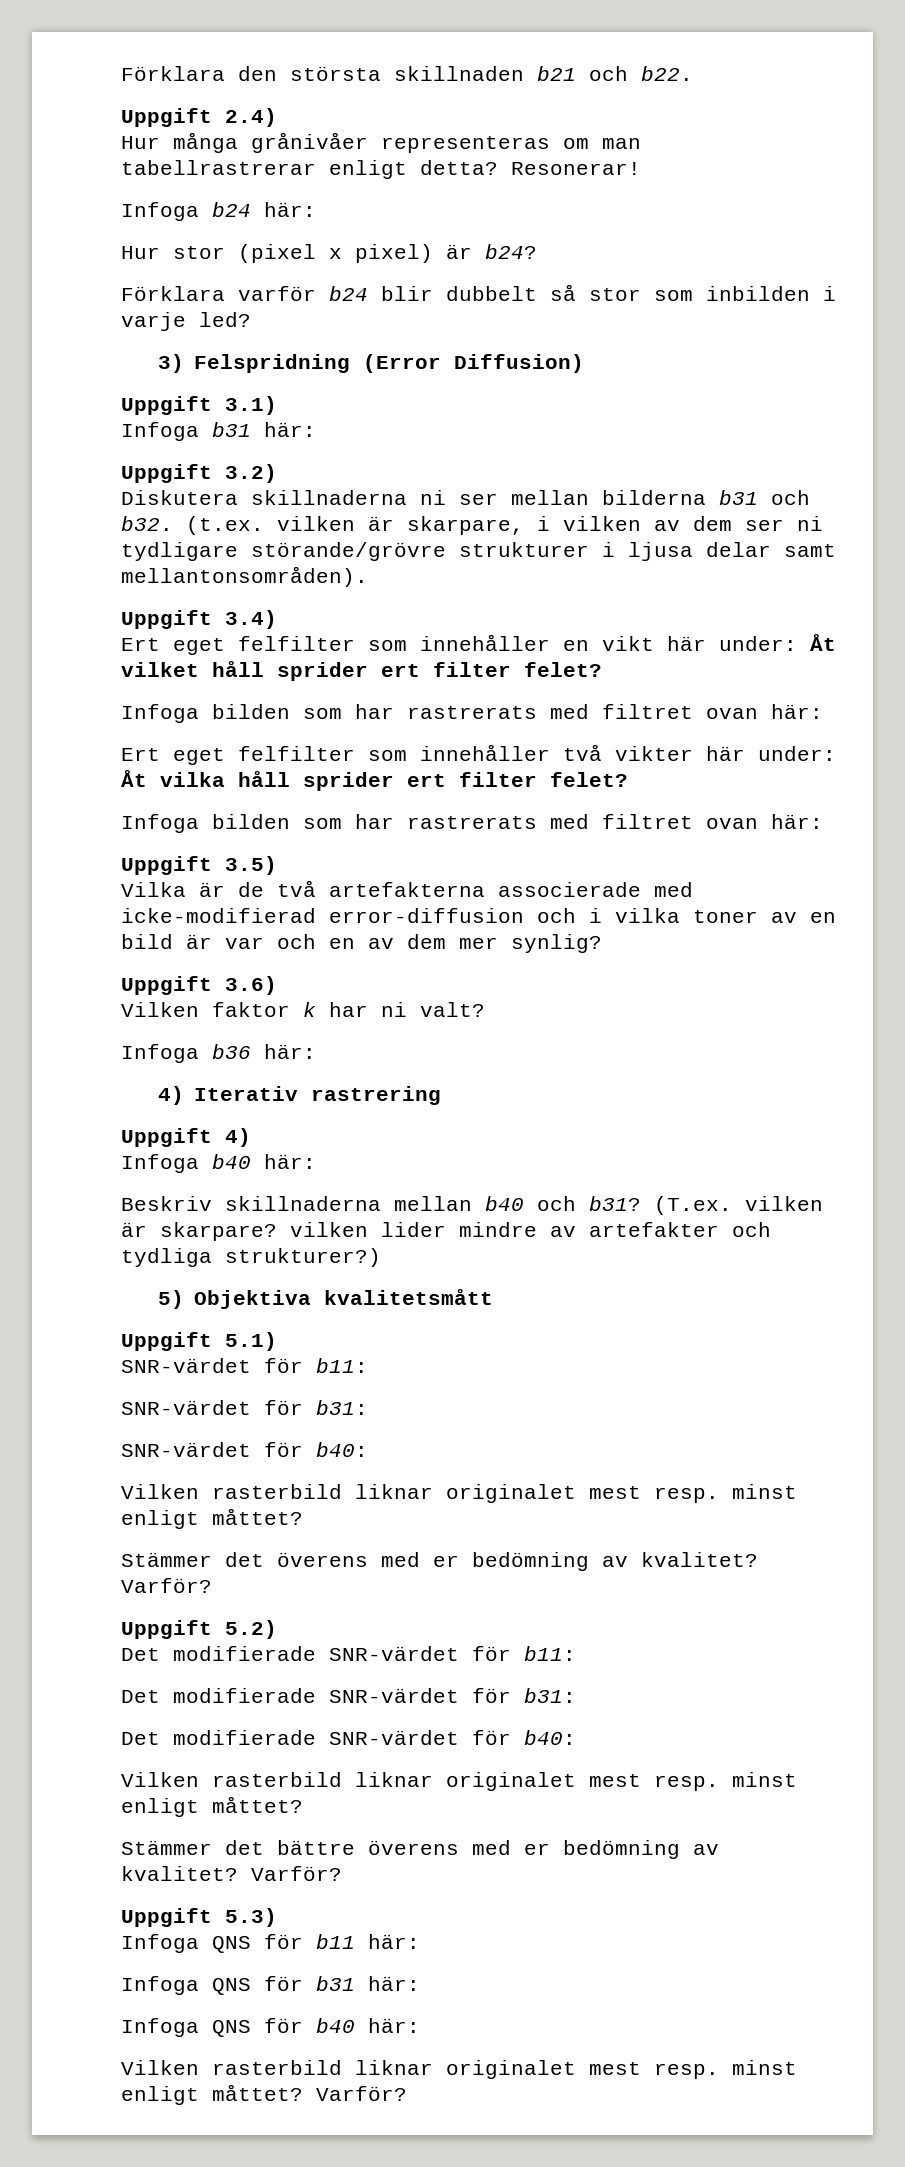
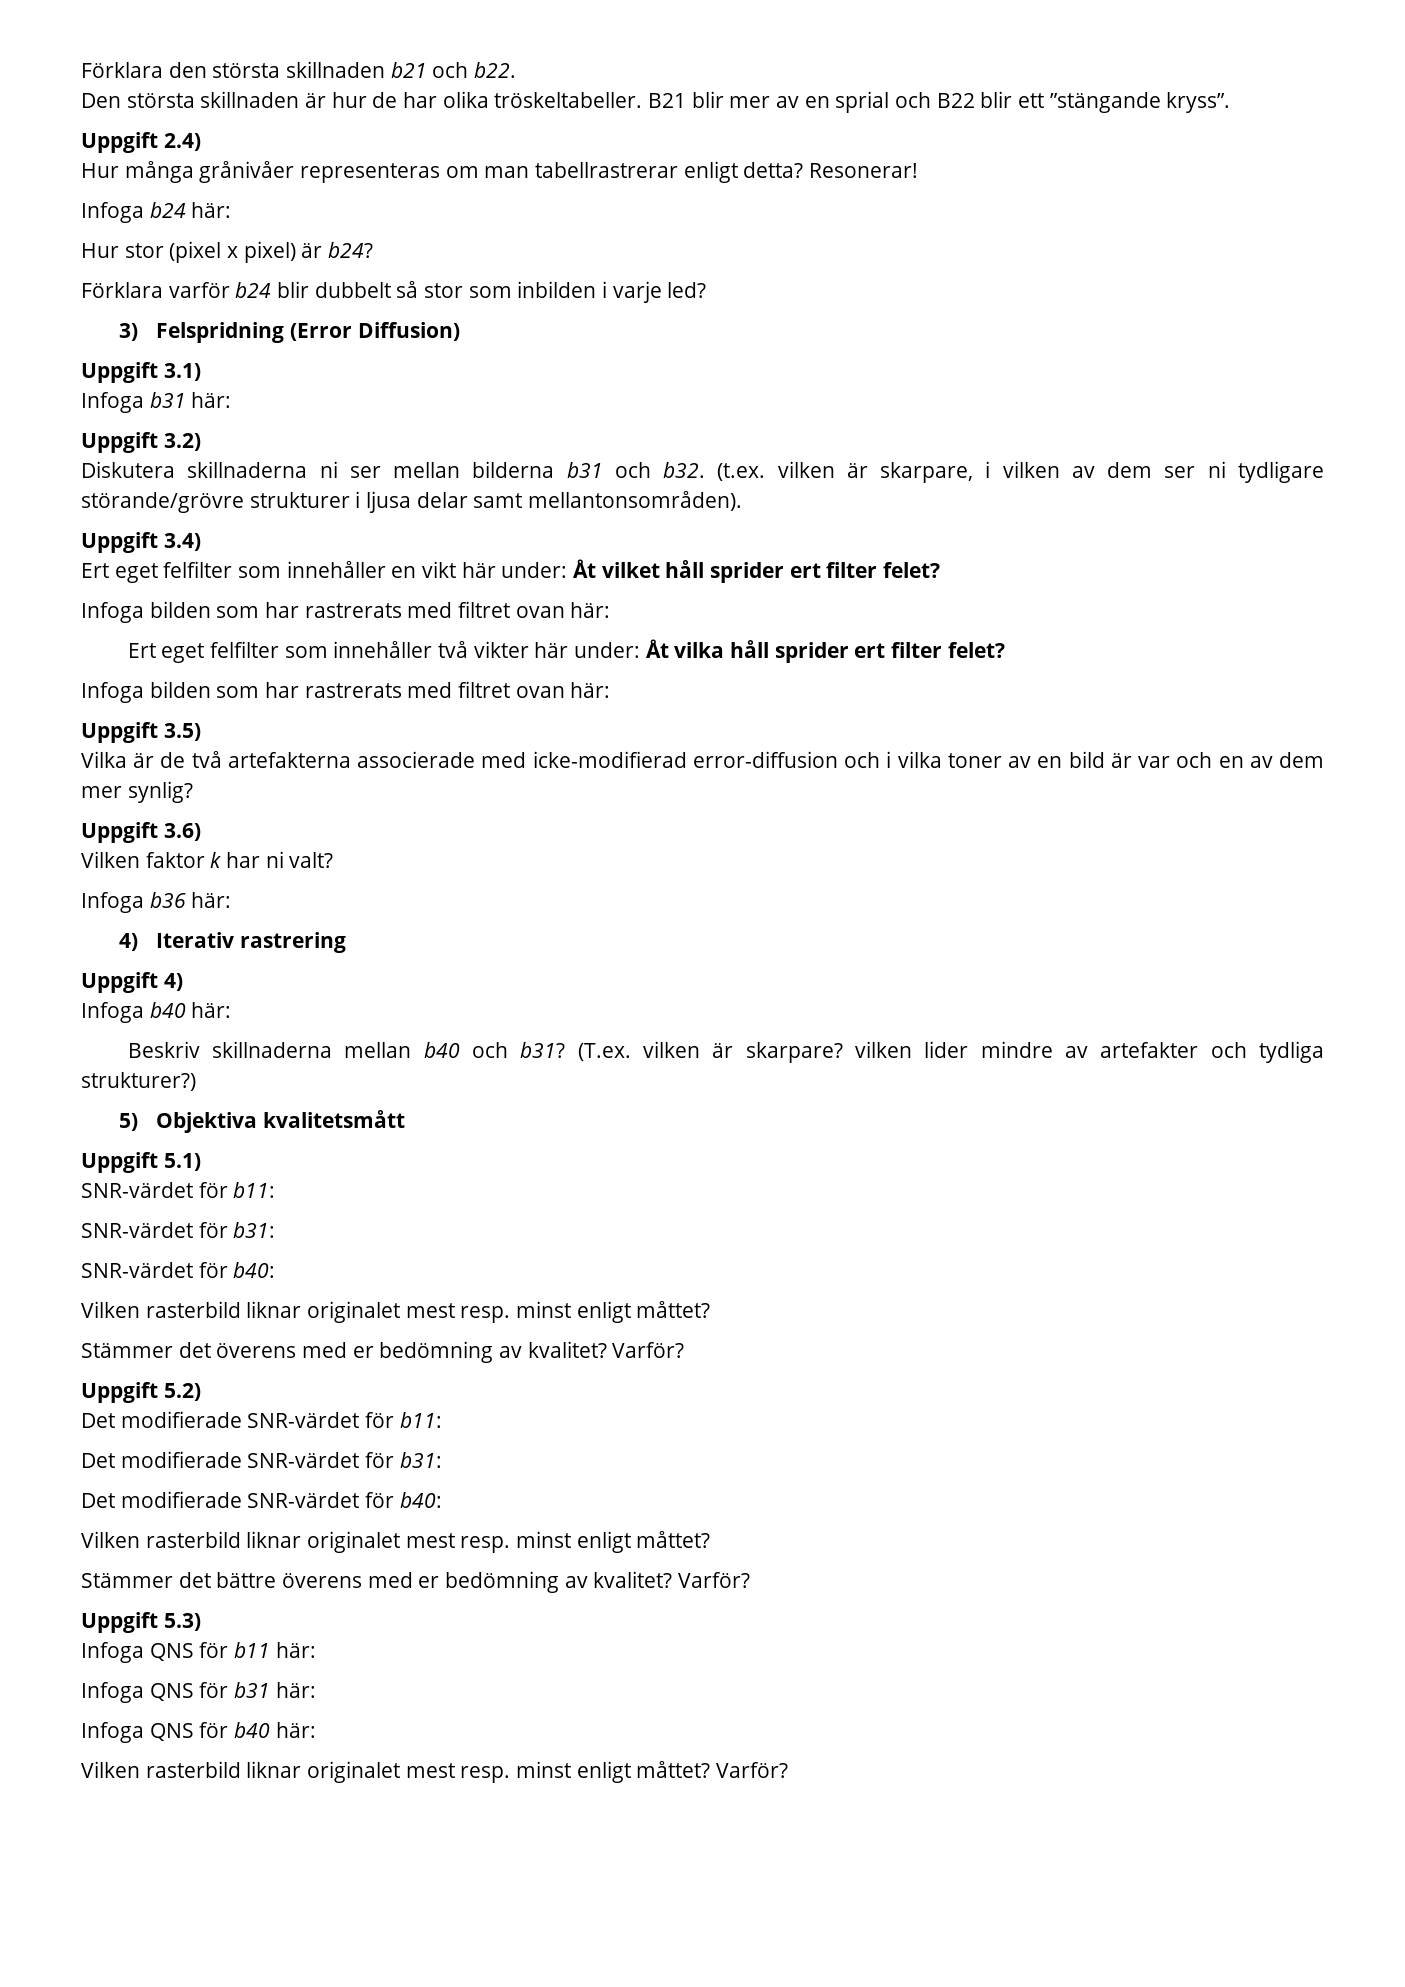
+ Den största skillnaden är hur de har olika tröskeltabeller. B21 blir mer av en sprial och B22 blir ett ”stängande kryss”.

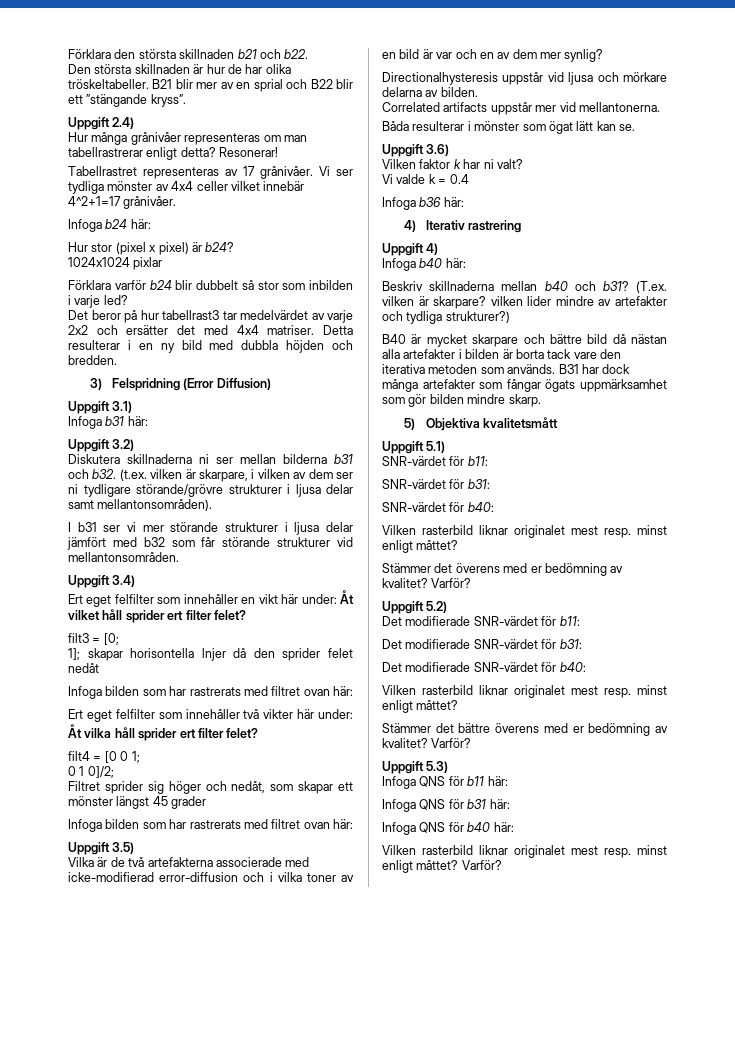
+ Tabellrastret representeras av 17 grånivåer. Vi ser tydliga mönster av 4x4 celler vilket innebär 4^2+1=17 grånivåer.
+ 1024x1024 pixlar
+ Det beror på hur tabellrast3 tar medelvärdet av varje 2x2 och ersätter det med 4x4 matriser. Detta resulterar i en ny bild med dubbla höjden och bredden.
+ I b31 ser vi mer störande strukturer i ljusa delar jämfört med b32 som får störande strukturer vid mellantonsområden.
+ filt3 = [0;
+ 1]; skapar horisontella lnjer då den sprider felet nedåt
+ filt4 = [0 0 1;
+ 0 1 0]/2;
+ Filtret sprider sig höger och nedåt, som skapar ett mönster längst 45 grader
+ Directionalhysteresis uppstår vid ljusa och mörkare delarna av bilden.
+ Correlated artifacts uppstår mer vid mellantonerna.
+ Båda resulterar i mönster som ögat lätt kan se.
+ Vi valde k = 0.4
+ B40 är mycket skarpare och bättre bild då nästan alla artefakter i bilden är borta tack vare den iterativa metoden som används. B31 har dock många artefakter som fångar ögats uppmärksamhet som gör bilden mindre skarp.

